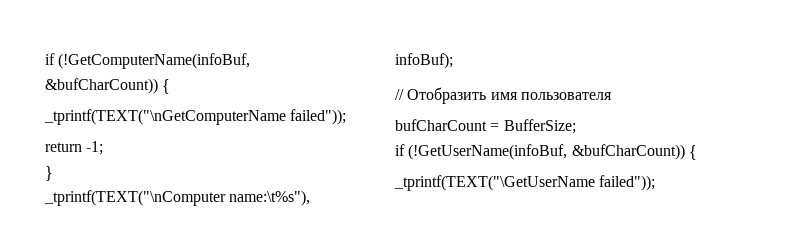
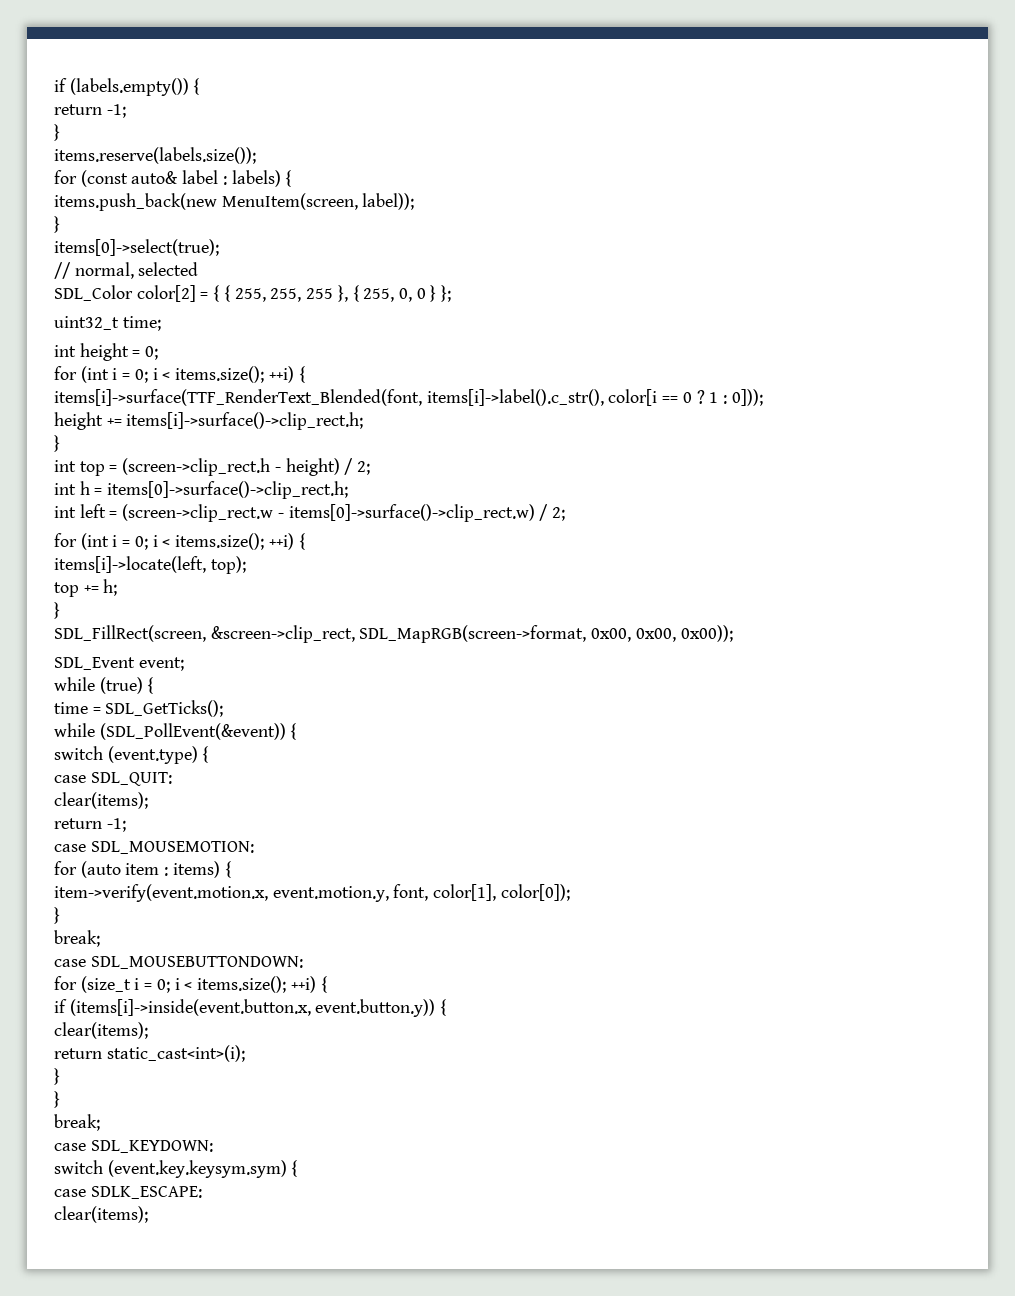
- if (!GetComputerName(infoBuf, &bufCharCount)) {
- _tprintf(TEXT("\nGetComputerName failed"));
+ if (labels.empty()) {
- _tprintf(TEXT("\nComputer name:\t%s"), infoBuf);
- // Отобразить имя пользователя
- bufCharCount = BufferSize;
- if (!GetUserName(infoBuf, &bufCharCount)) {
- _tprintf(TEXT("\GetUserName failed"));
+ items.reserve(labels.size());
+ for (const auto& label : labels) {
+ items.push_back(new MenuItem(screen, label));
+ }
+ items[0]->select(true);
+ // normal, selected
+ SDL_Color color[2] = { { 255, 255, 255 }, { 255, 0, 0 } };
+ uint32_t time;
+ int height = 0;
+ for (int i = 0; i < items.size(); ++i) {
+ items[i]->surface(TTF_RenderText_Blended(font, items[i]->label().c_str(), color[i == 0 ? 1 : 0]));
+ height += items[i]->surface()->clip_rect.h;
+ }
+ int top = (screen->clip_rect.h - height) / 2;
+ int h = items[0]->surface()->clip_rect.h;
+ int left = (screen->clip_rect.w - items[0]->surface()->clip_rect.w) / 2;
+ for (int i = 0; i < items.size(); ++i) {
+ items[i]->locate(left, top);
+ top += h;
+ }
+ SDL_FillRect(screen, &screen->clip_rect, SDL_MapRGB(screen->format, 0x00, 0x00, 0x00));
+ SDL_Event event;
+ while (true) {
+ time = SDL_GetTicks();
+ while (SDL_PollEvent(&event)) {
+ switch (event.type) {
+ case SDL_QUIT:
+ clear(items);
+ return -1;
+ case SDL_MOUSEMOTION:
+ for (auto item : items) {
+ item->verify(event.motion.x, event.motion.y, font, color[1], color[0]);
+ }
+ break;
+ case SDL_MOUSEBUTTONDOWN:
+ for (size_t i = 0; i < items.size(); ++i) {
+ if (items[i]->inside(event.button.x, event.button.y)) {
+ clear(items);
+ return static_cast<int>(i);
+ }
+ }
+ break;
+ case SDL_KEYDOWN:
+ switch (event.key.keysym.sym) {
+ case SDLK_ESCAPE:
+ clear(items);

